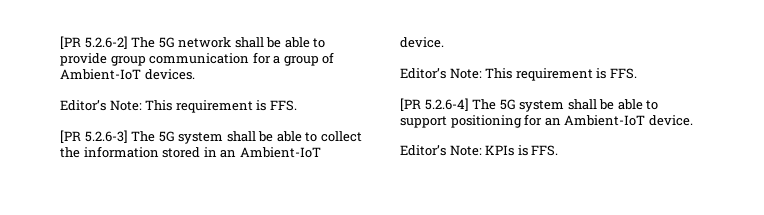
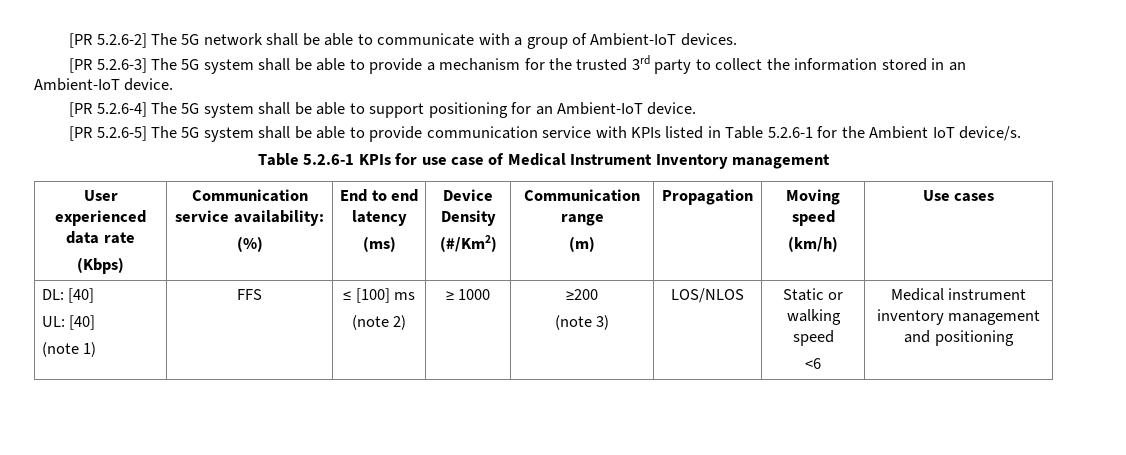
- [PR 5.2.6-2] The 5G network shall be able to provide group communication for a group of Ambient-IoT devices.
- Editor’s Note: This requirement is FFS.
+ [PR 5.2.6-2] The 5G network shall be able to communicate with a group of Ambient-IoT devices.
- [PR 5.2.6-3] The 5G system shall be able to collect the information stored in an Ambient-IoT device.
- Editor’s Note: This requirement is FFS.
+ [PR 5.2.6-3] The 5G system shall be able to provide a mechanism for the trusted 3rd party to collect the information stored in an Ambient-IoT device.
- Editor’s Note: KPIs is FFS.
+ [PR 5.2.6-5] The 5G system shall be able to provide communication service with KPIs listed in Table 5.2.6-1 for the Ambient IoT device/s.
+ Table 5.2.6-1 KPIs for use case of Medical Instrument Inventory management
+ User experienced data rate
+ (Kbps) | Communication service availability:
+ (%) | End to end latency
+ (ms) | Device Density
+ (#/Km2) | Communication range
+ (m) | Propagation | Moving speed
+ (km/h) | Use cases
+ DL: [40]
+ UL: [40]
+ (note 1) | FFS | ≤ [100] ms
+ (note 2) | ≥ 1000 | ≥200
+ (note 3) | LOS/NLOS | Static or walking speed
+ <6 | Medical instrument inventory management and positioning

